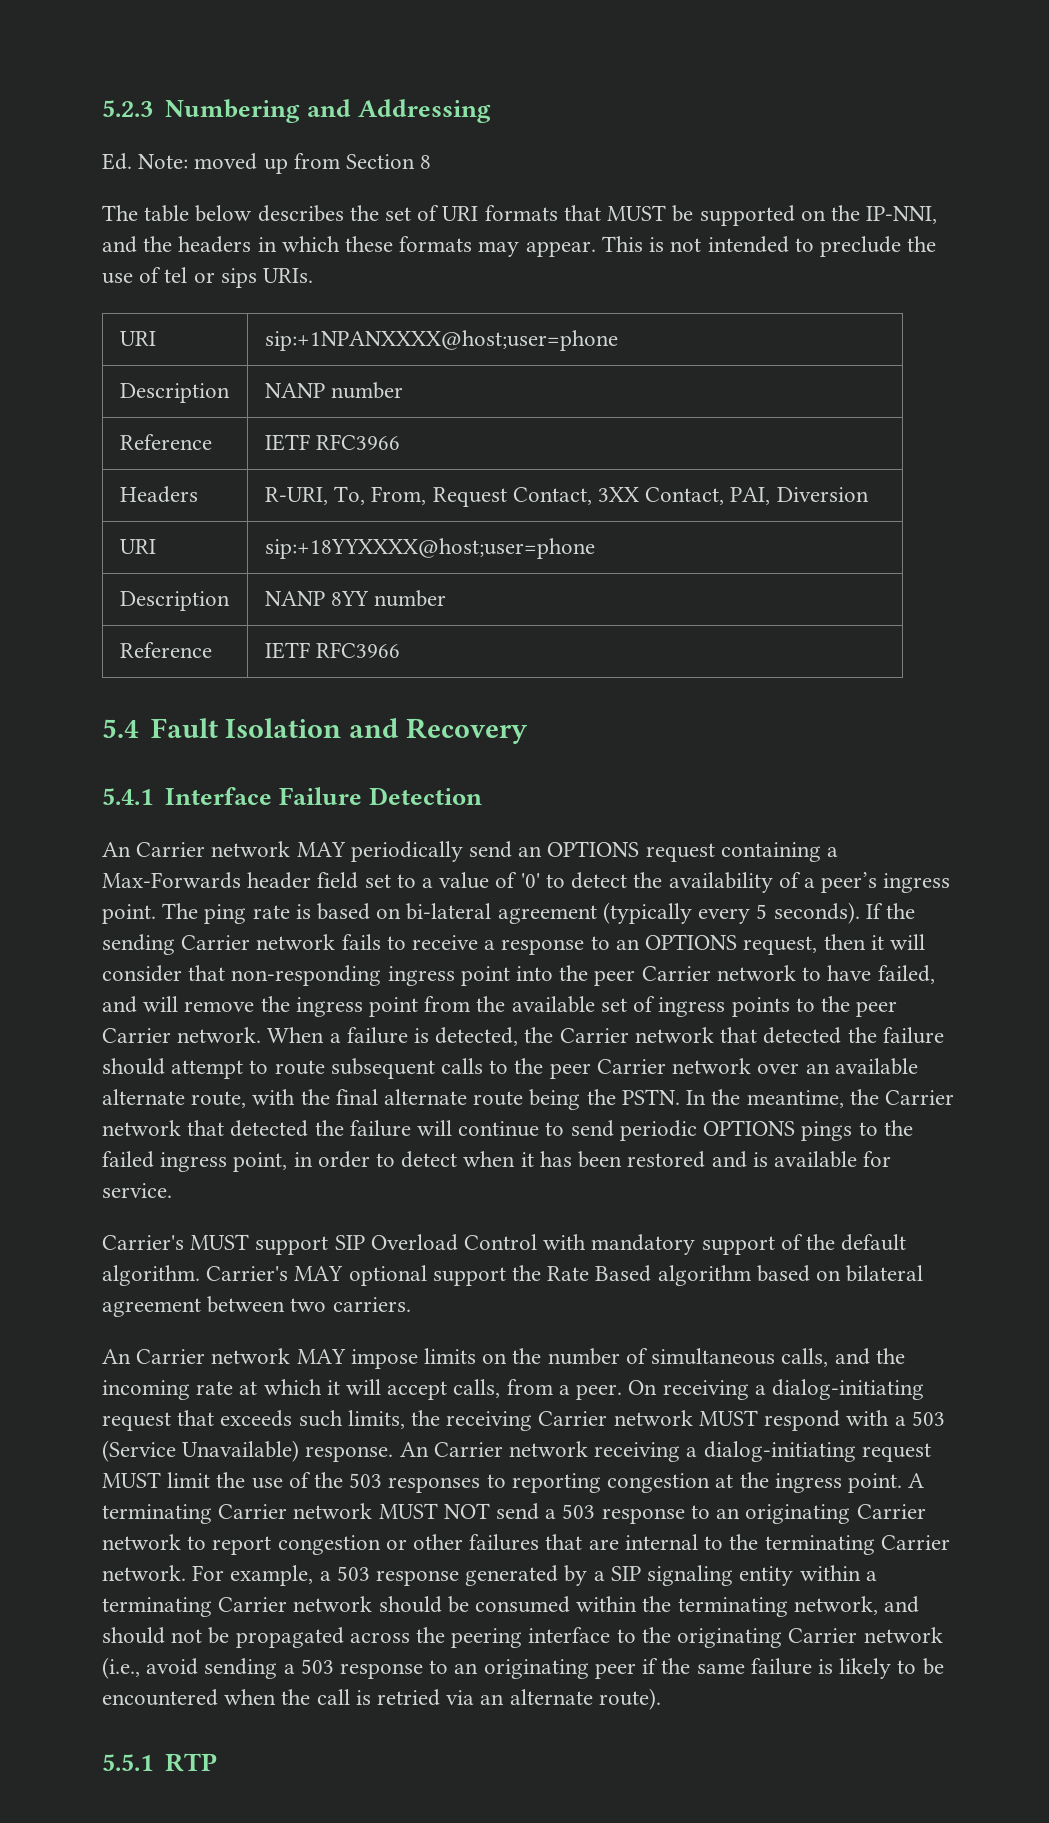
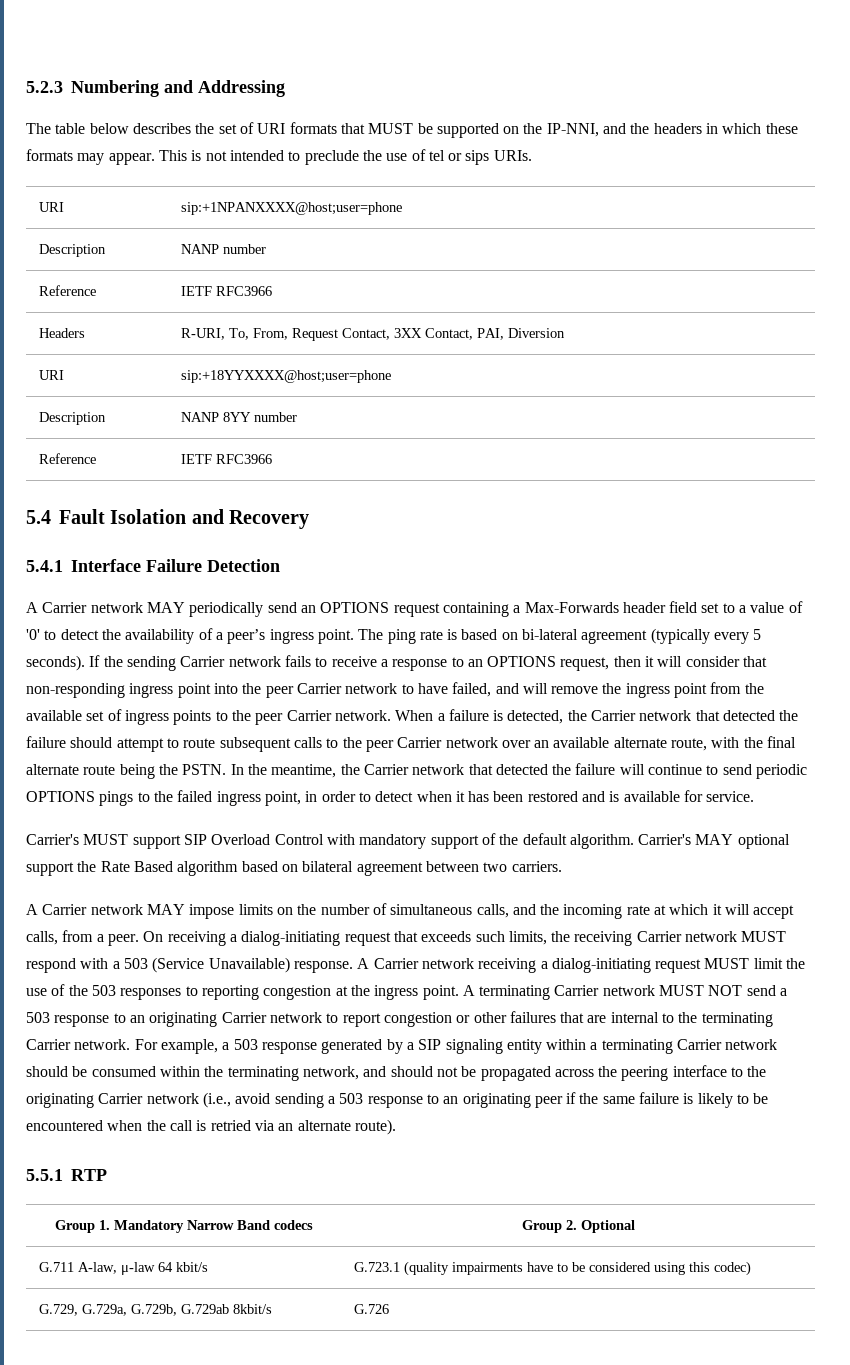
- Ed. Note: moved up from Section 8
- An Carrier network MAY periodically send an OPTIONS request containing a Max-Forwards header field set to a value of '0' to detect the availability of a peer’s ingress point.
+ A Carrier network MAY periodically send an OPTIONS request containing a Max-Forwards header field set to a value of '0' to detect the availability of a peer’s ingress point.
- An Carrier network MAY impose limits on the number of simultaneous calls, and the incoming rate at which it will accept calls, from a peer.
+ A Carrier network MAY impose limits on the number of simultaneous calls, and the incoming rate at which it will accept calls, from a peer.
- An Carrier network receiving a dialog-initiating request MUST limit the use of the 503 responses to reporting congestion at the ingress point.
+ A Carrier network receiving a dialog-initiating request MUST limit the use of the 503 responses to reporting congestion at the ingress point.
+ Group 1. Mandatory Narrow Band codecs | Group 2. Optional
+ G.711 A-law, μ-law 64 kbit/s | G.723.1 (quality impairments have to be considered using this codec)
+ G.729, G.729a, G.729b, G.729ab 8kbit/s | G.726

